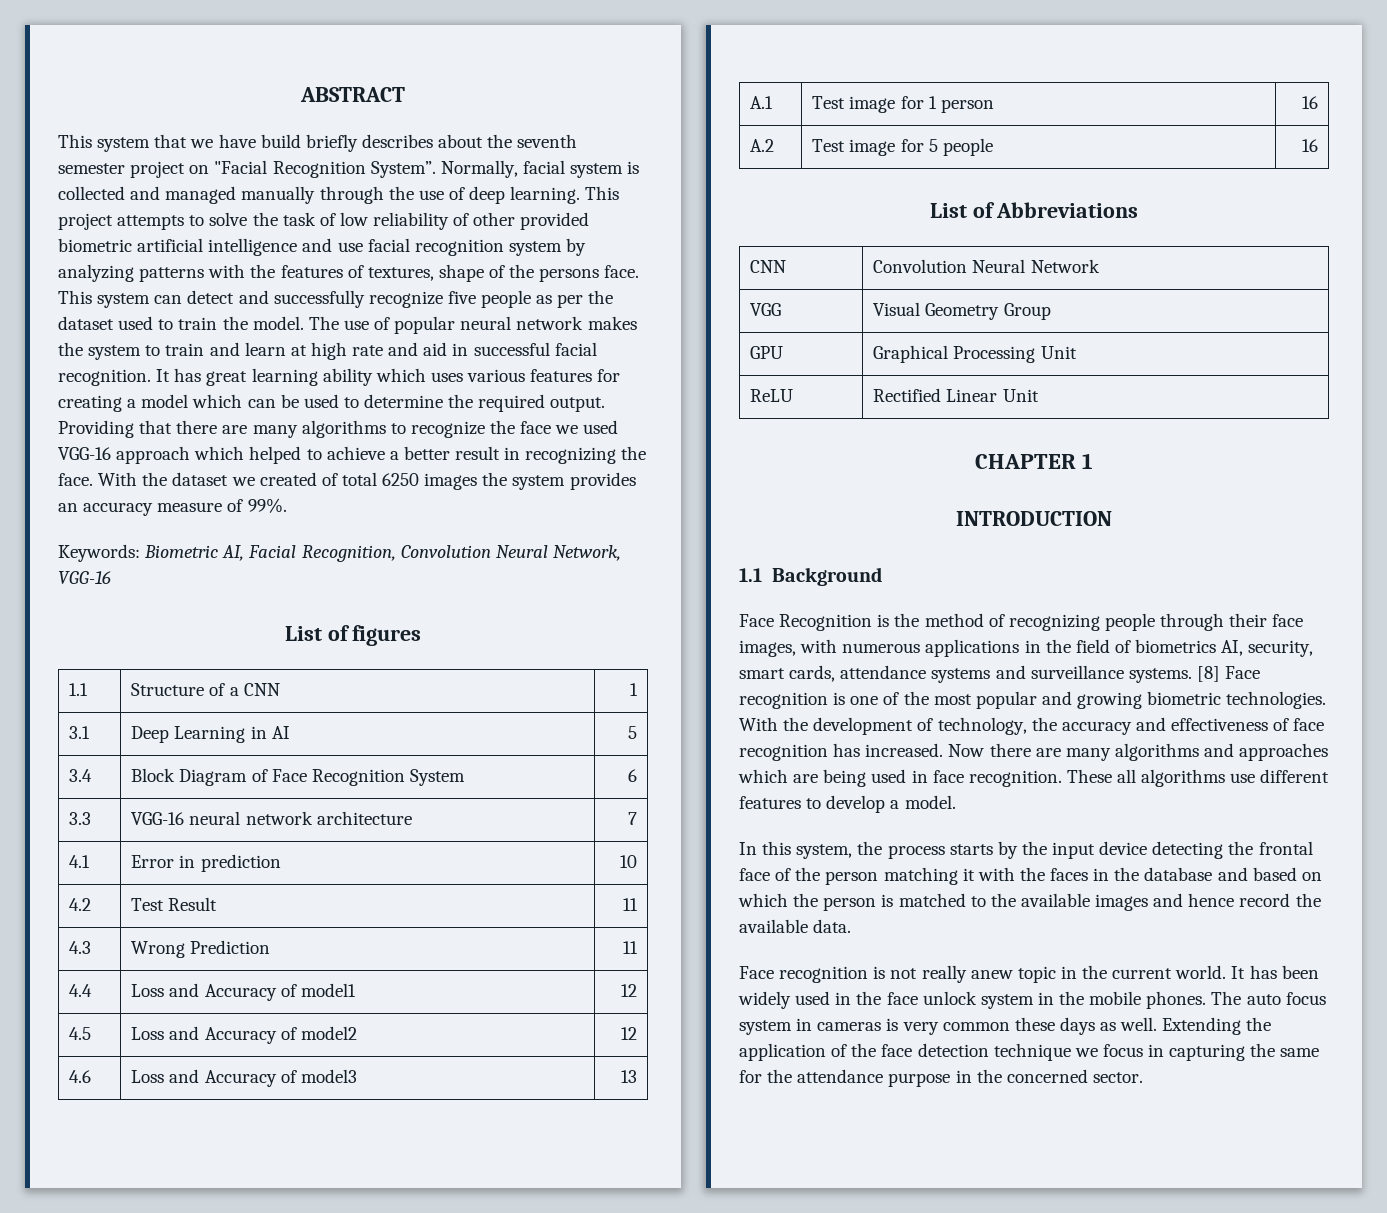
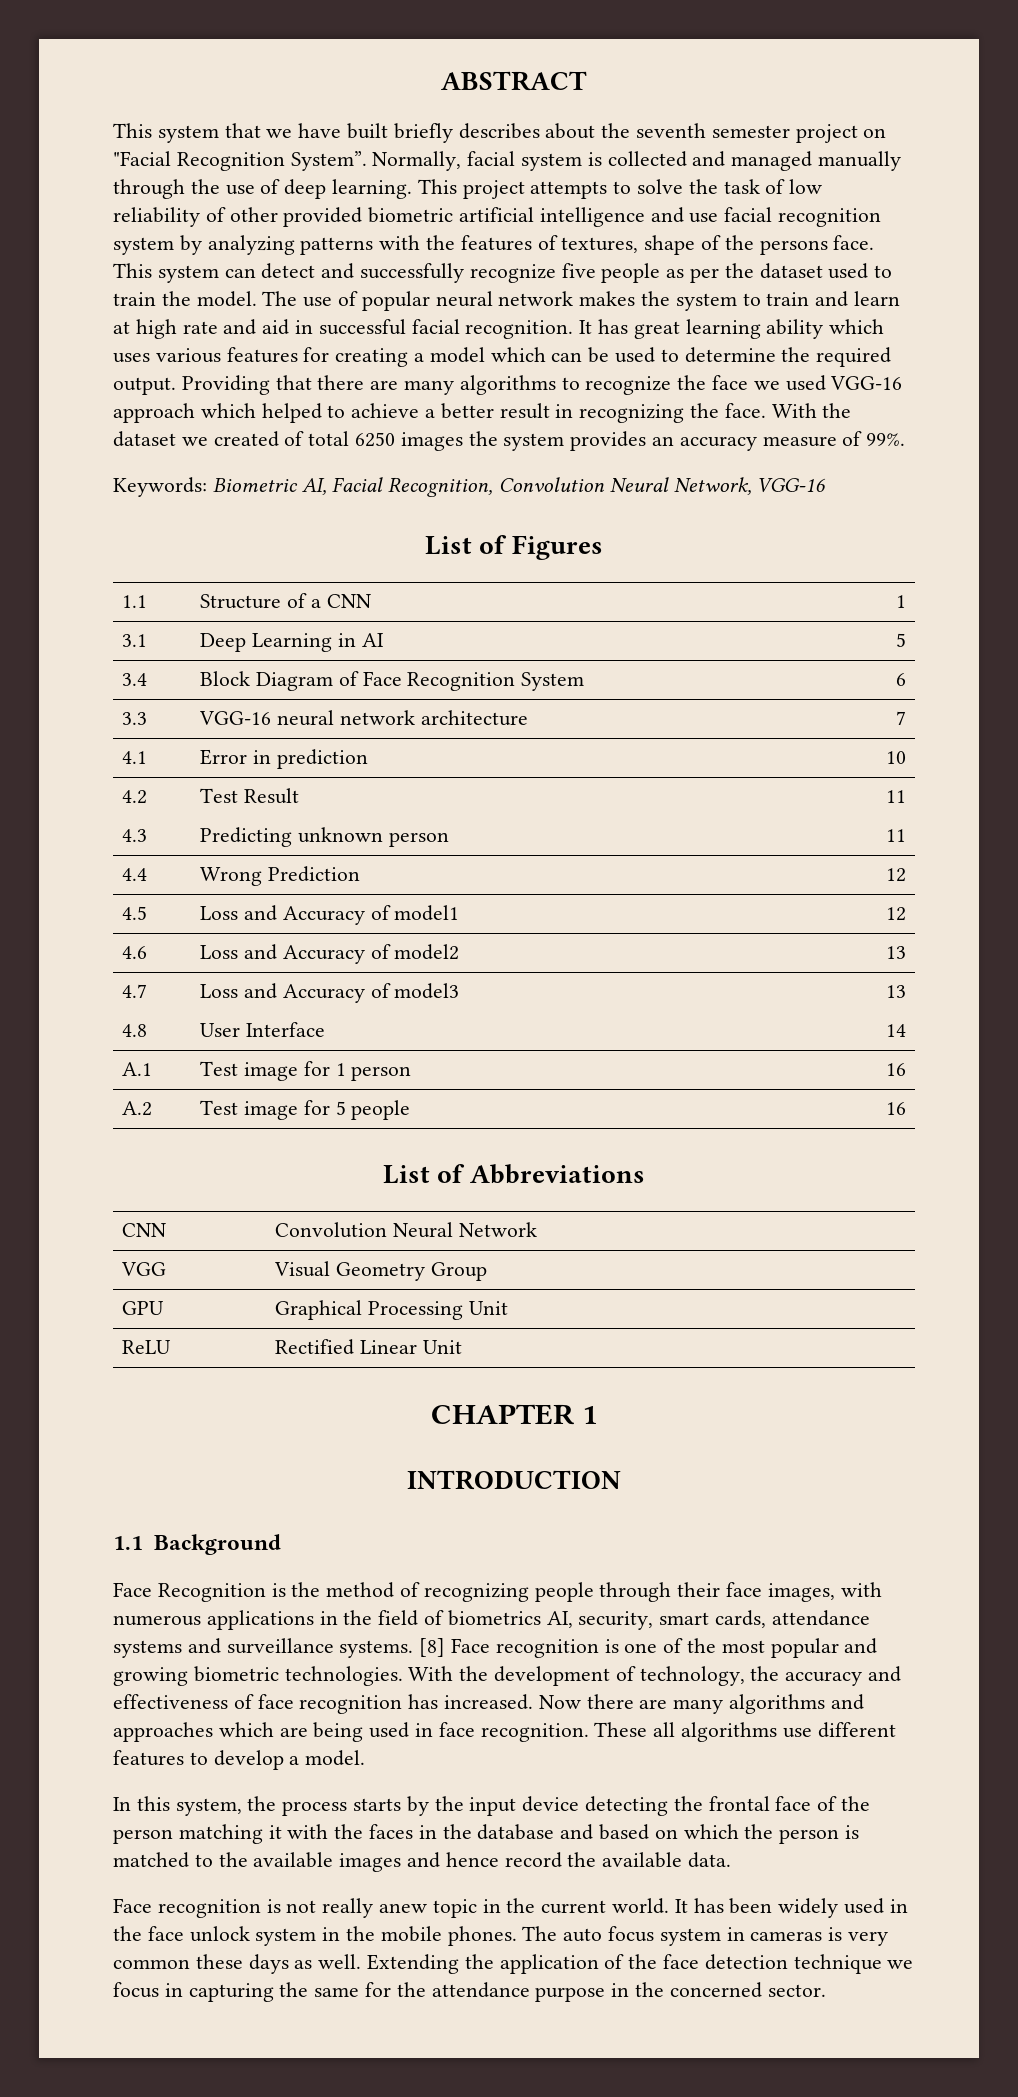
- This system that we have build briefly describes about the seventh semester project on "Facial Recognition System”.
+ This system that we have built briefly describes about the seventh semester project on "Facial Recognition System”.
- List of figures
+ List of Figures
- 4.2 | Test Result | 11
- 4.3 | Wrong Prediction | 11
- 4.4 | Loss and Accuracy of model1 | 12
+ 4.2
+ 4.3 | Test Result
+ Predicting unknown person | 11
+ 11
+ 4.4 | Wrong Prediction | 12
+ 4.5 | Loss and Accuracy of model1 | 12
- 4.5 | Loss and Accuracy of model2 | 12
- 4.6 | Loss and Accuracy of model3 | 13
+ 4.6 | Loss and Accuracy of model2 | 13
+ 4.7
+ 4.8 | Loss and Accuracy of model3
+ User Interface | 13
+ 14

